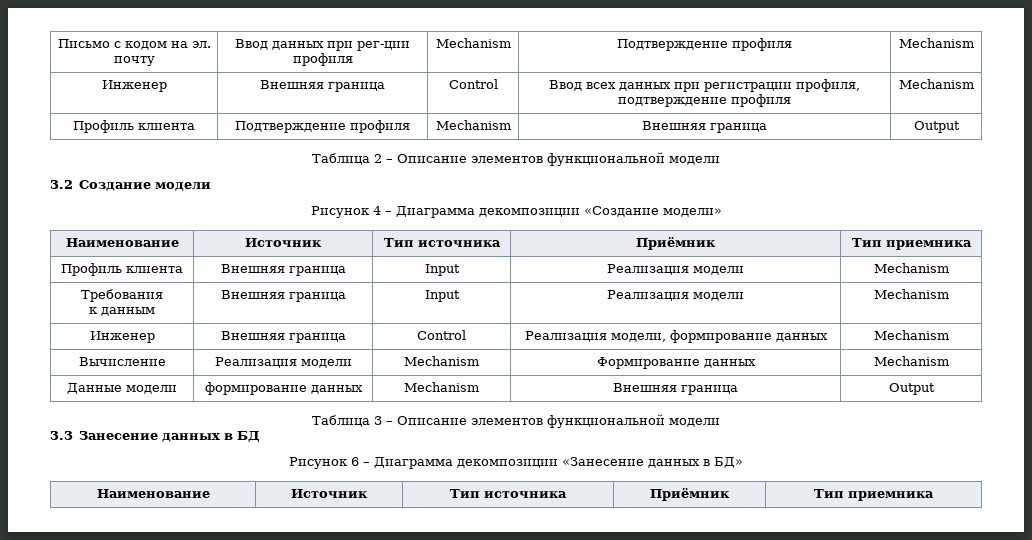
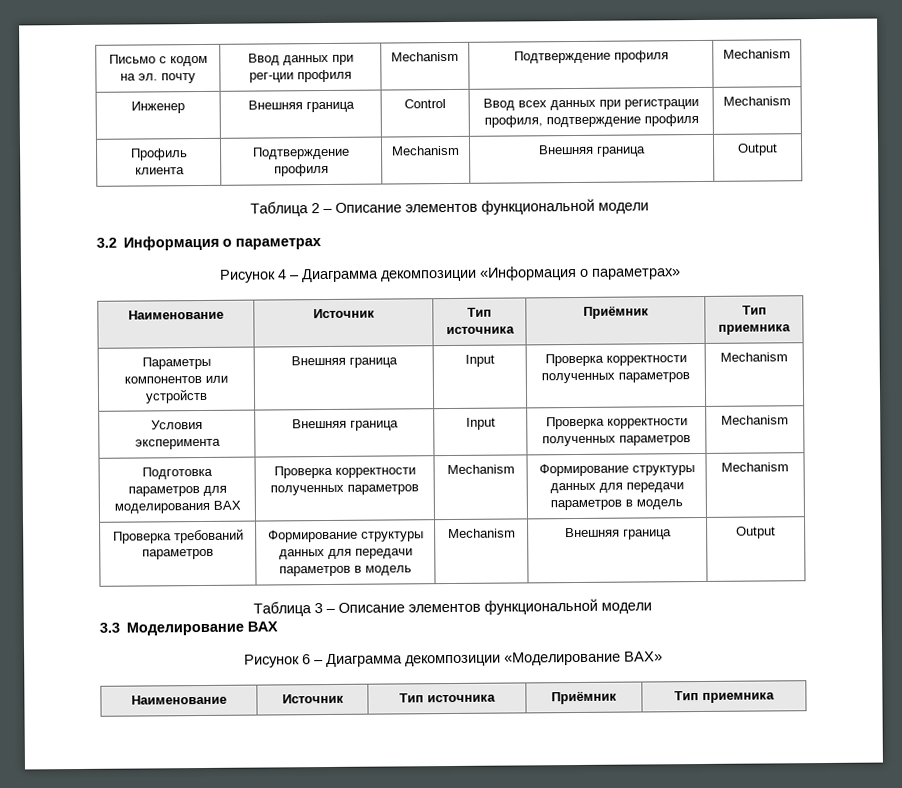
- 3.2 Создание модели
+ 3.2 Информация о параметрах
- Рисунок 4 – Диаграмма декомпозиции «Создание модели»
+ Рисунок 4 – Диаграмма декомпозиции «Информация о параметрах»
- Профиль клиента | Внешняя граница | Input | Реализация модели | Mechanism
- Требования
- к данным | Внешняя граница | Input | Реализация модели | Mechanism
- Инженер | Внешняя граница | Control | Реализация модели, формирование данных | Mechanism
- Вычисление | Реализация модели | Mechanism | Формирование данных | Mechanism
- Данные модели | формирование данных | Mechanism | Внешняя граница | Output
+ Параметры компонентов или устройств | Внешняя граница | Input | Проверка корректности полученных параметров | Mechanism
+ Условия эксперимента | Внешняя граница | Input | Проверка корректности полученных параметров | Mechanism
+ Подготовка параметров для моделирования ВАХ | Проверка корректности полученных параметров | Mechanism | Формирование структуры данных для передачи параметров в модель | Mechanism
+ Проверка требований параметров | Формирование структуры данных для передачи параметров в модель | Mechanism | Внешняя граница | Output
- 3.3 Занесение данных в БД
+ 3.3 Моделирование ВАХ
- Рисунок 6 – Диаграмма декомпозиции «Занесение данных в БД»
+ Рисунок 6 – Диаграмма декомпозиции «Моделирование ВАХ»

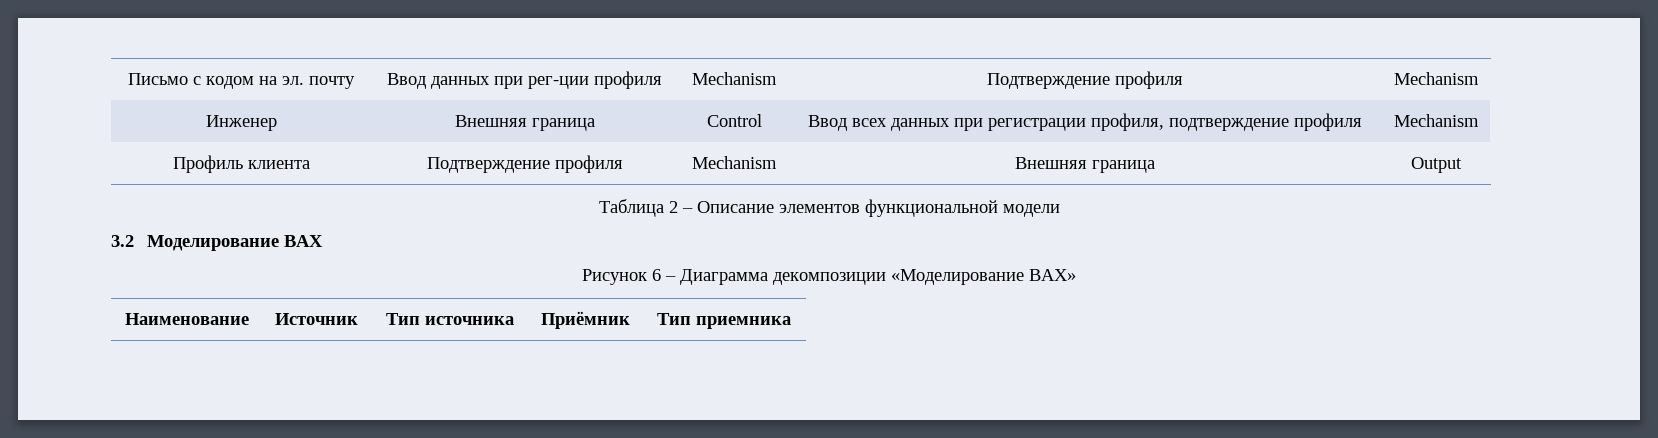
- 3.2 Информация о параметрах
- Рисунок 4 – Диаграмма декомпозиции «Информация о параметрах»
- Наименование | Источник | Тип источника | Приёмник | Тип приемника
- Параметры компонентов или устройств | Внешняя граница | Input | Проверка корректности полученных параметров | Mechanism
- Условия эксперимента | Внешняя граница | Input | Проверка корректности полученных параметров | Mechanism
- Подготовка параметров для моделирования ВАХ | Проверка корректности полученных параметров | Mechanism | Формирование структуры данных для передачи параметров в модель | Mechanism
- Проверка требований параметров | Формирование структуры данных для передачи параметров в модель | Mechanism | Внешняя граница | Output
- Таблица 3 – Описание элементов функциональной модели
- 3.3 Моделирование ВАХ
+ 3.2 Моделирование ВАХ

